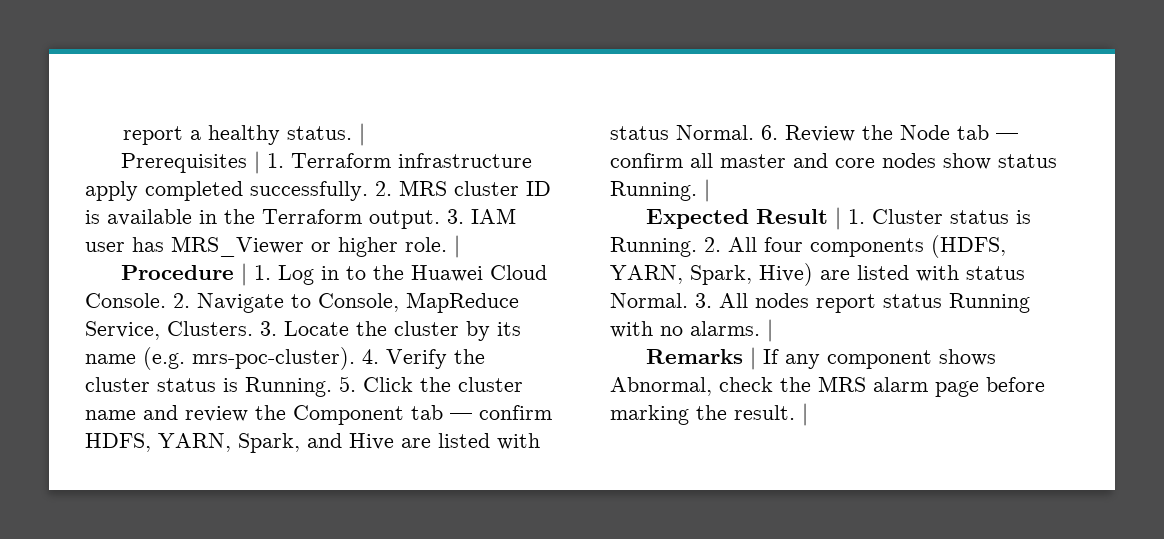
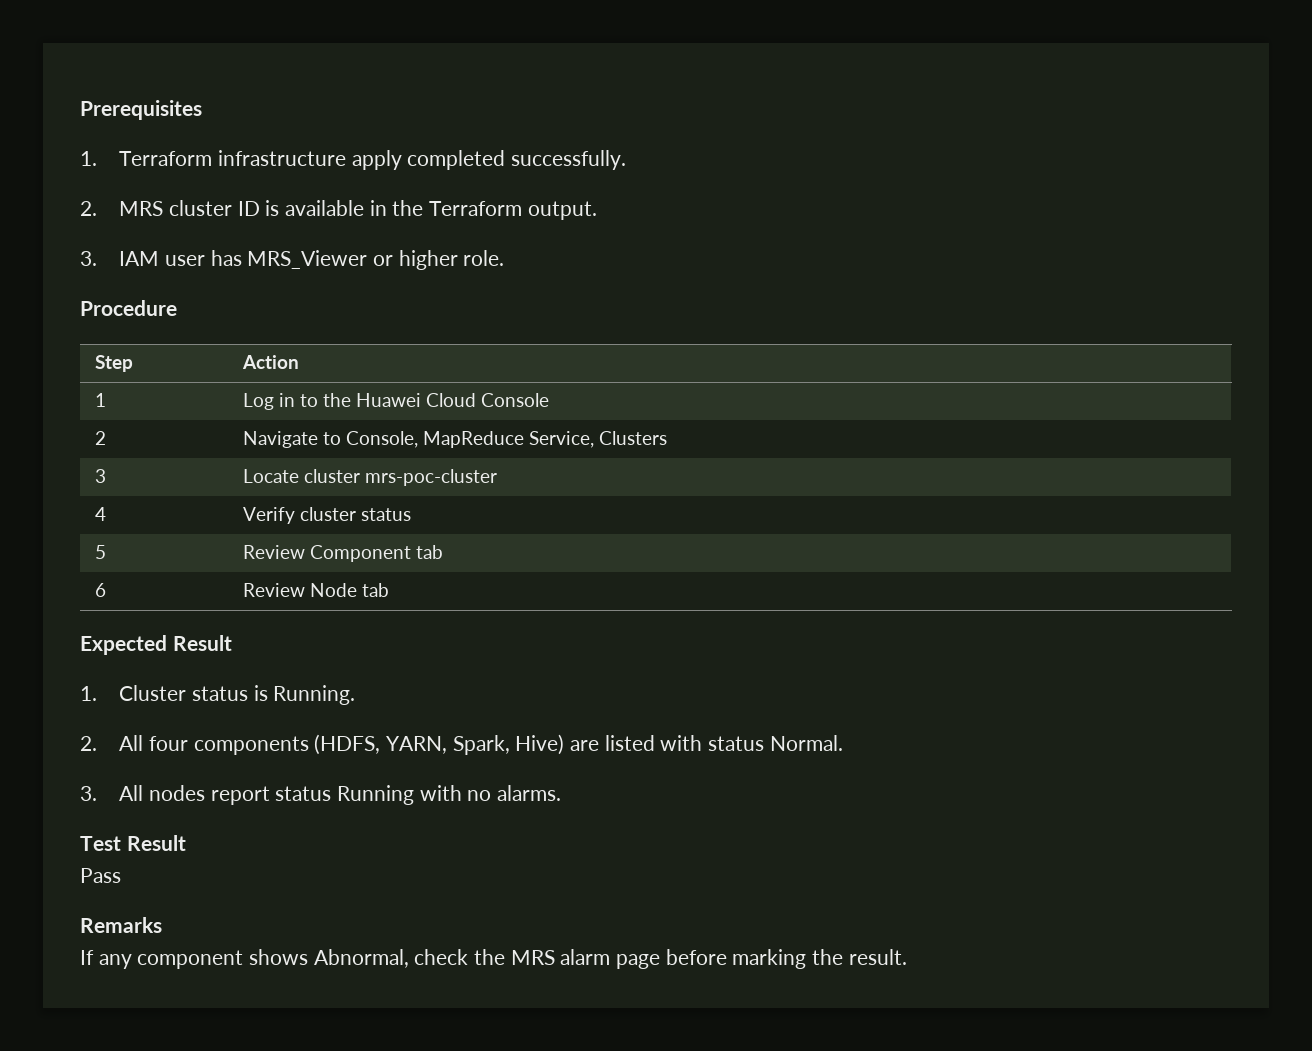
- report a healthy status. |
- Prerequisites | 1. Terraform infrastructure apply completed successfully. 2. MRS cluster ID is available in the Terraform output. 3. IAM user has MRS_Viewer or higher role. |
+ Prerequisites
+ 1. Terraform infrastructure apply completed successfully.
+ 2. MRS cluster ID is available in the Terraform output.
+ 3. IAM user has MRS_Viewer or higher role.
- Procedure | 1. Log in to the Huawei Cloud Console. 2. Navigate to Console, MapReduce Service, Clusters. 3. Locate the cluster by its name (e.g. mrs-poc-cluster). 4. Verify the cluster status is Running. 5. Click the cluster name and review the Component tab — confirm HDFS, YARN, Spark, and Hive are listed with status Normal. 6. Review the Node tab — confirm all master and core nodes show status Running. |
+ Procedure
+ Step | Action
+ 1 | Log in to the Huawei Cloud Console
+ 2 | Navigate to Console, MapReduce Service, Clusters
+ 3 | Locate cluster mrs-poc-cluster
+ 4 | Verify cluster status
+ 5 | Review Component tab
+ 6 | Review Node tab
- Expected Result | 1. Cluster status is Running. 2. All four components (HDFS, YARN, Spark, Hive) are listed with status Normal. 3. All nodes report status Running with no alarms. |
+ Expected Result
+ 1. Cluster status is Running.
+ 2. All four components (HDFS, YARN, Spark, Hive) are listed with status Normal.
+ 3. All nodes report status Running with no alarms.
+ Test Result
+ Pass
- Remarks | If any component shows Abnormal, check the MRS alarm page before marking the result. |
+ Remarks
+ If any component shows Abnormal, check the MRS alarm page before marking the result.

